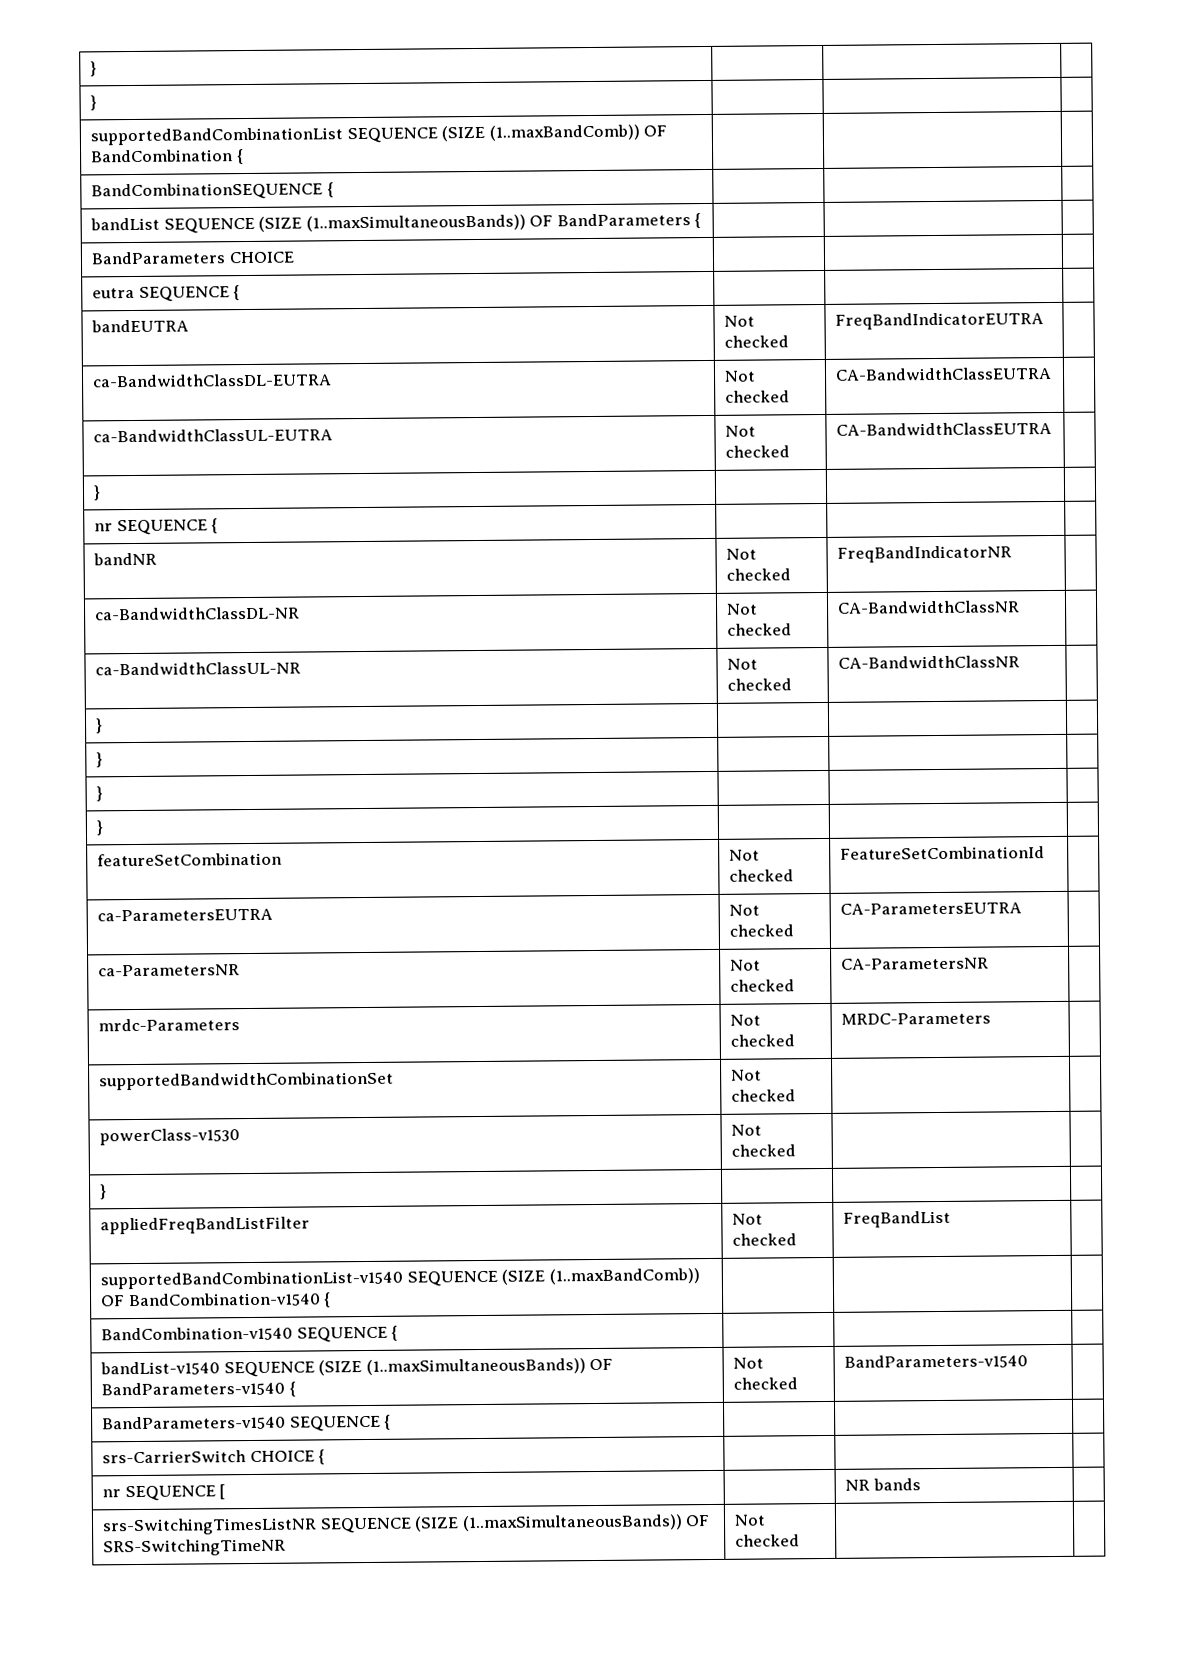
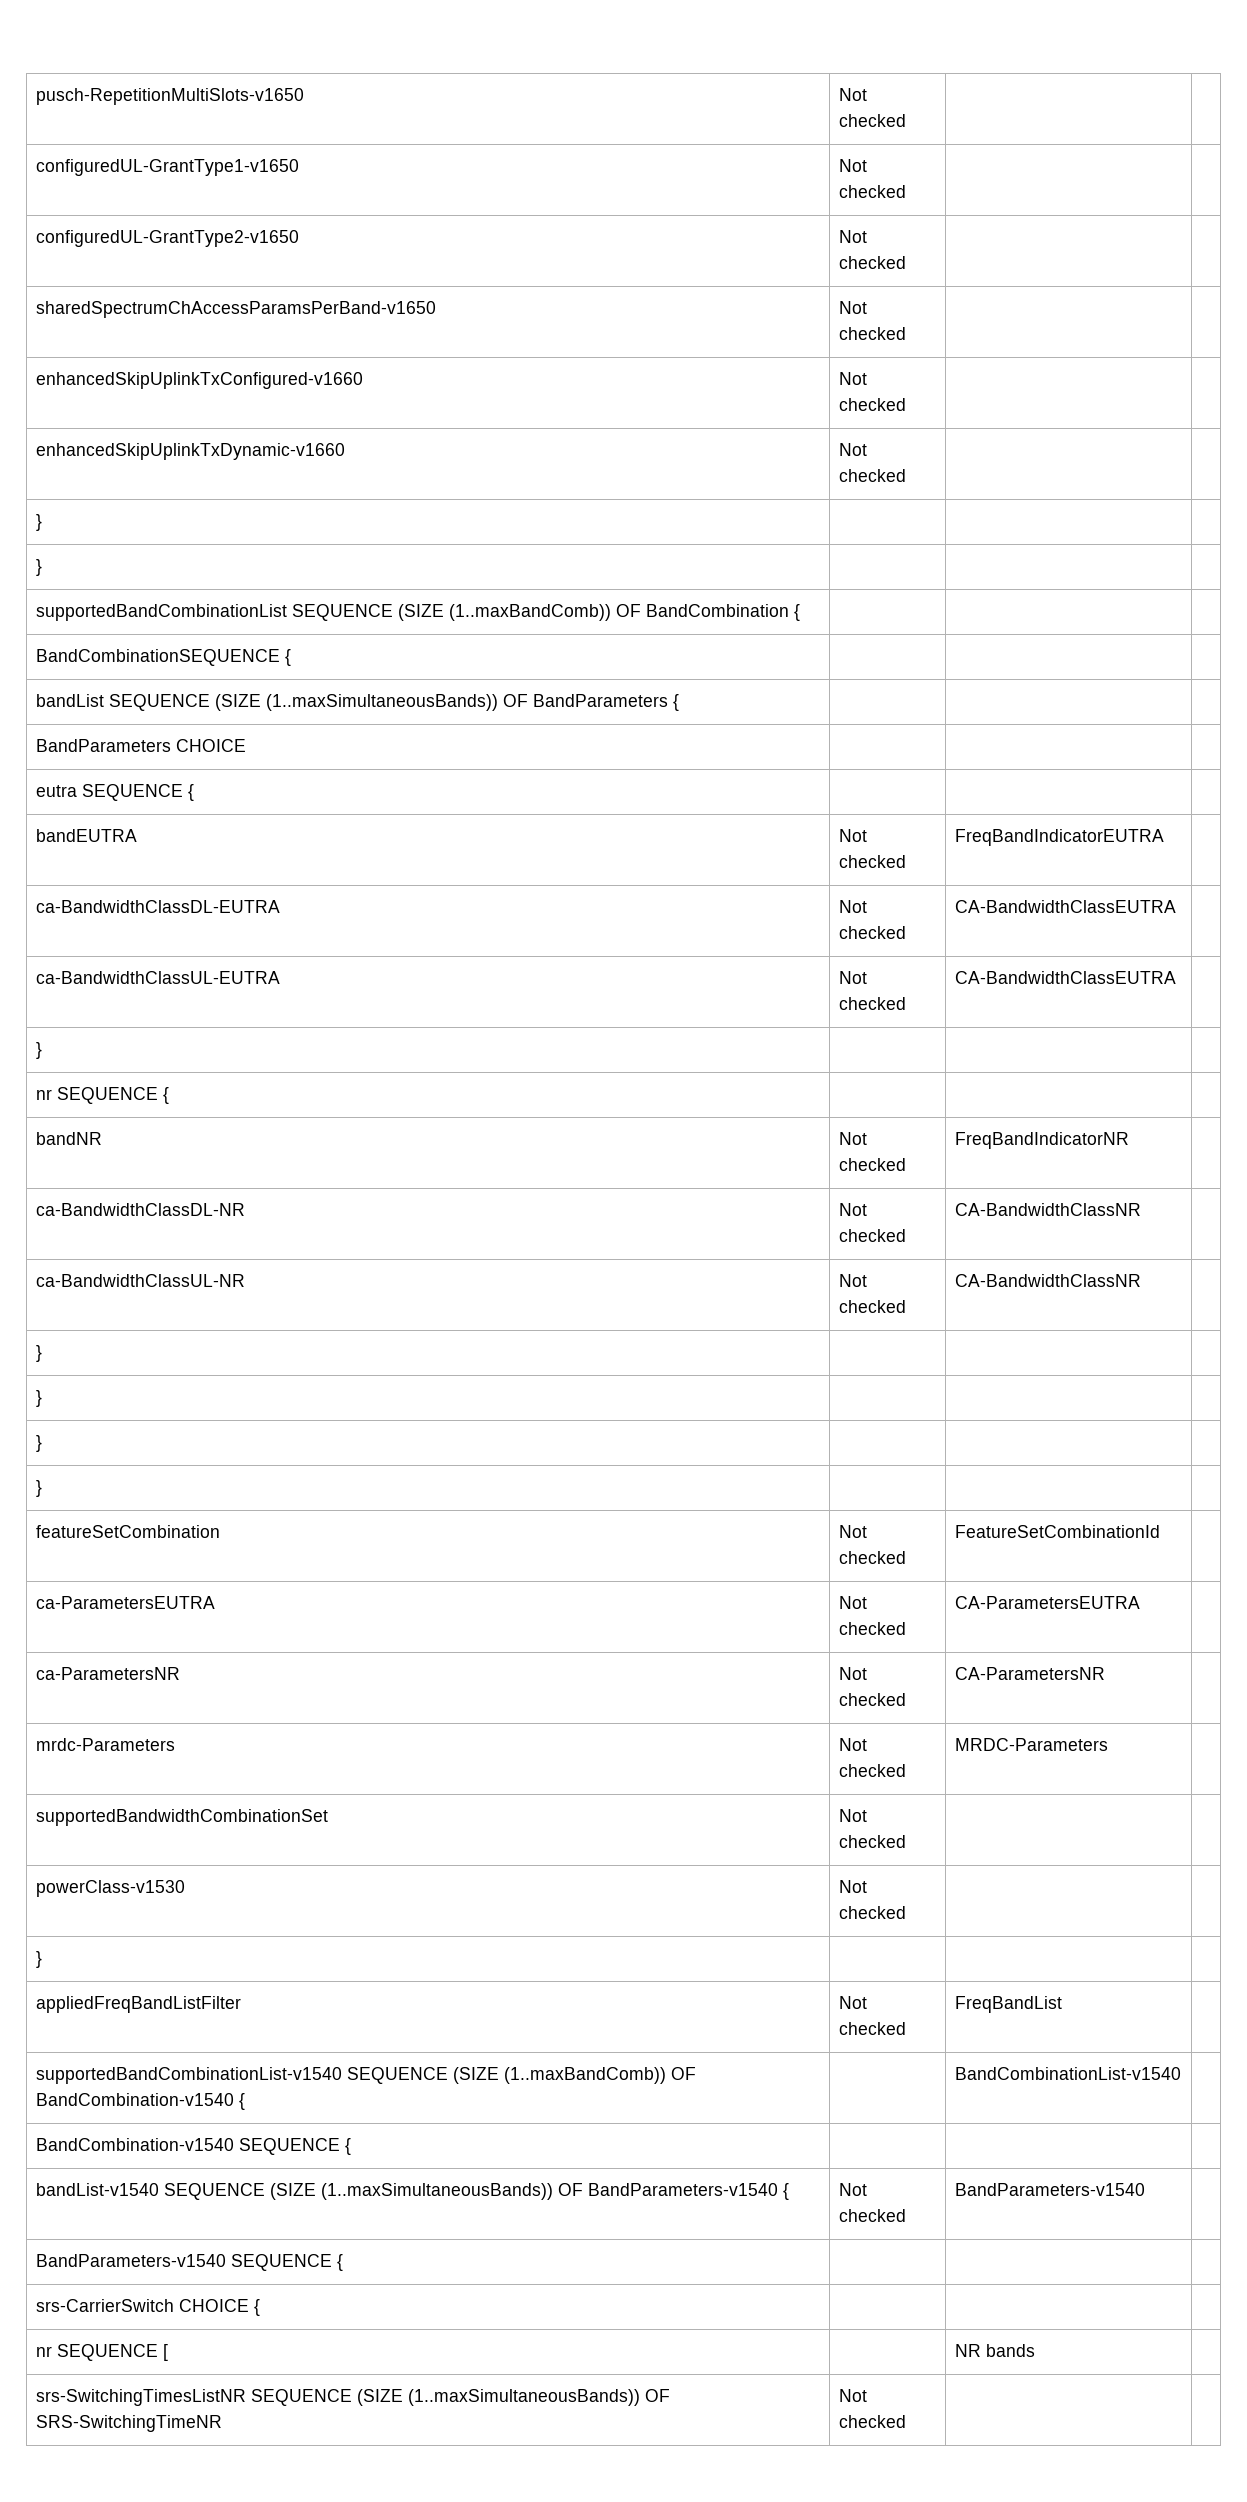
+ pusch-RepetitionMultiSlots-v1650 | Not checked | |
+ configuredUL-GrantType1-v1650 | Not checked | |
+ configuredUL-GrantType2-v1650 | Not checked | |
+ sharedSpectrumChAccessParamsPerBand-v1650 | Not checked | |
+ enhancedSkipUplinkTxConfigured-v1660 | Not checked | |
+ enhancedSkipUplinkTxDynamic-v1660 | Not checked | |
- supportedBandCombinationList-v1540 SEQUENCE (SIZE (1..maxBandComb)) OF BandCombination-v1540 { | | |
+ supportedBandCombinationList-v1540 SEQUENCE (SIZE (1..maxBandComb)) OF BandCombination-v1540 { | | BandCombinationList-v1540 |

